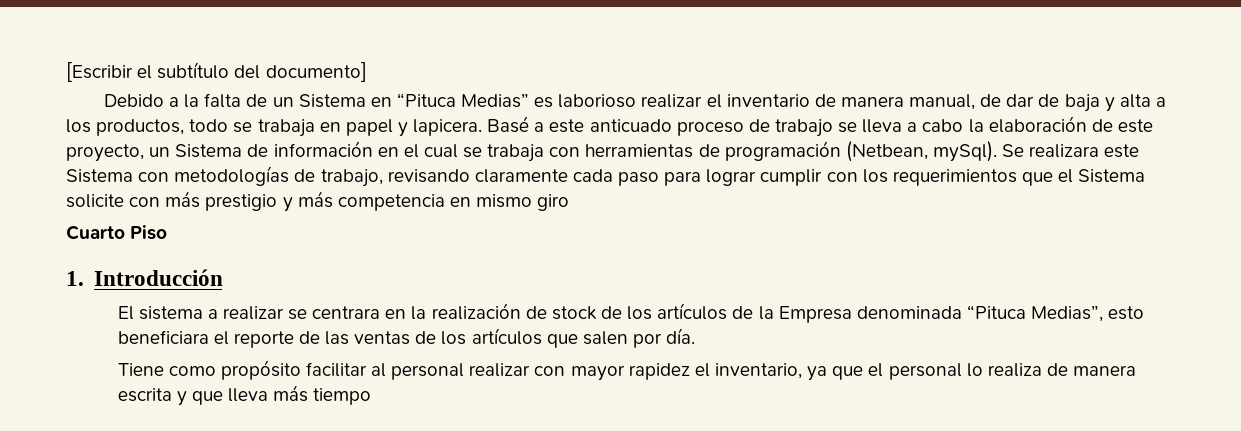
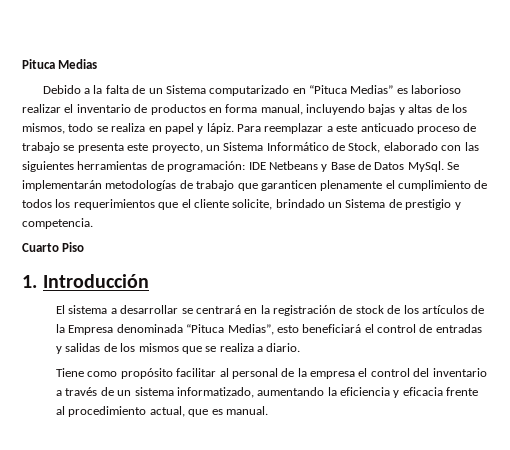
- [Escribir el subtítulo del documento]
+ Pituca Medias
- Debido a la falta de un Sistema en “Pituca Medias” es laborioso realizar el inventario de manera manual, de dar de baja y alta a los productos, todo se trabaja en papel y lapicera. Basé a este anticuado proceso de trabajo se lleva a cabo la elaboración de este proyecto, un Sistema de información en el cual se trabaja con herramientas de programación (Netbean, mySql). Se realizara este Sistema con metodologías de trabajo, revisando claramente cada paso para lograr cumplir con los requerimientos que el Sistema solicite con más prestigio y más competencia en mismo giro
+ Debido a la falta de un Sistema computarizado en “Pituca Medias” es laborioso realizar el inventario de productos en forma manual, incluyendo bajas y altas de los mismos, todo se realiza en papel y lápiz. Para reemplazar a este anticuado proceso de trabajo se presenta este proyecto, un Sistema Informático de Stock, elaborado con las siguientes herramientas de programación: IDE Netbeans y Base de Datos MySql. Se implementarán metodologías de trabajo que garanticen plenamente el cumplimiento de todos los requerimientos que el cliente solicite, brindado un Sistema de prestigio y competencia.
- El sistema a realizar se centrara en la realización de stock de los artículos de la Empresa denominada “Pituca Medias”, esto beneficiara el reporte de las ventas de los artículos que salen por día.
+ El sistema a desarrollar se centrará en la registración de stock de los artículos de la Empresa denominada “Pituca Medias”, esto beneficiará el control de entradas y salidas de los mismos que se realiza a diario.
- Tiene como propósito facilitar al personal realizar con mayor rapidez el inventario, ya que el personal lo realiza de manera escrita y que lleva más tiempo
+ Tiene como propósito facilitar al personal de la empresa el control del inventario a través de un sistema informatizado, aumentando la eficiencia y eficacia frente al procedimiento actual, que es manual.

